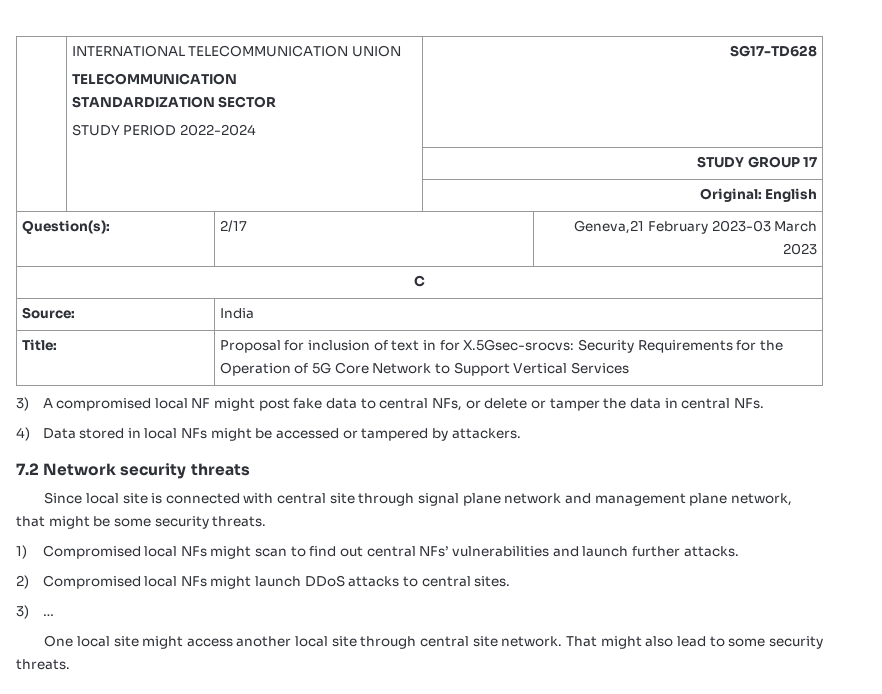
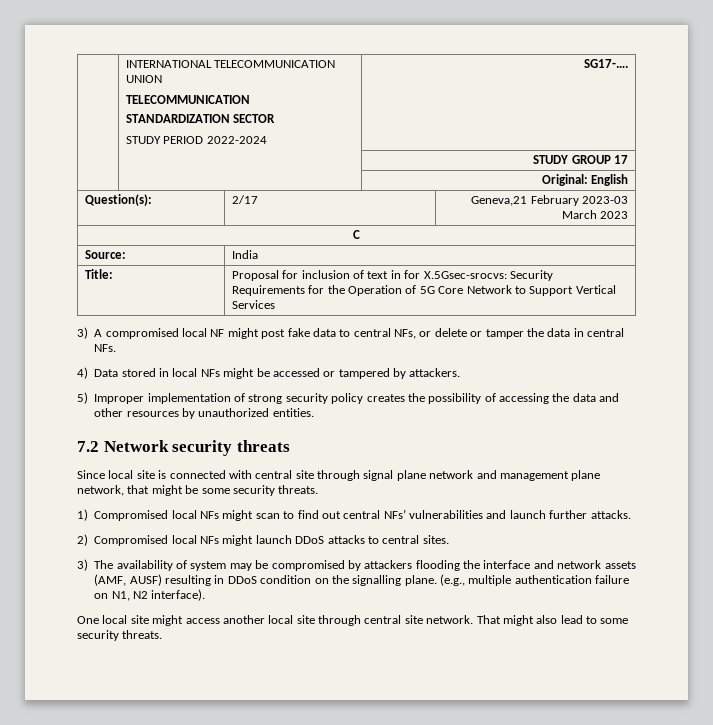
  | INTERNATIONAL TELECOMMUNICATION UNION
  TELECOMMUNICATION
  STANDARDIZATION SECTOR
- STUDY PERIOD 2022-2024 | SG17-TD628
+ STUDY PERIOD 2022-2024 | SG17-….
+ 5) Improper implementation of strong security policy creates the possibility of accessing the data and other resources by unauthorized entities.
- 3) …
+ 3) The availability of system may be compromised by attackers flooding the interface and network assets (AMF, AUSF) resulting in DDoS condition on the signalling plane. (e.g., multiple authentication failure on N1, N2 interface).

